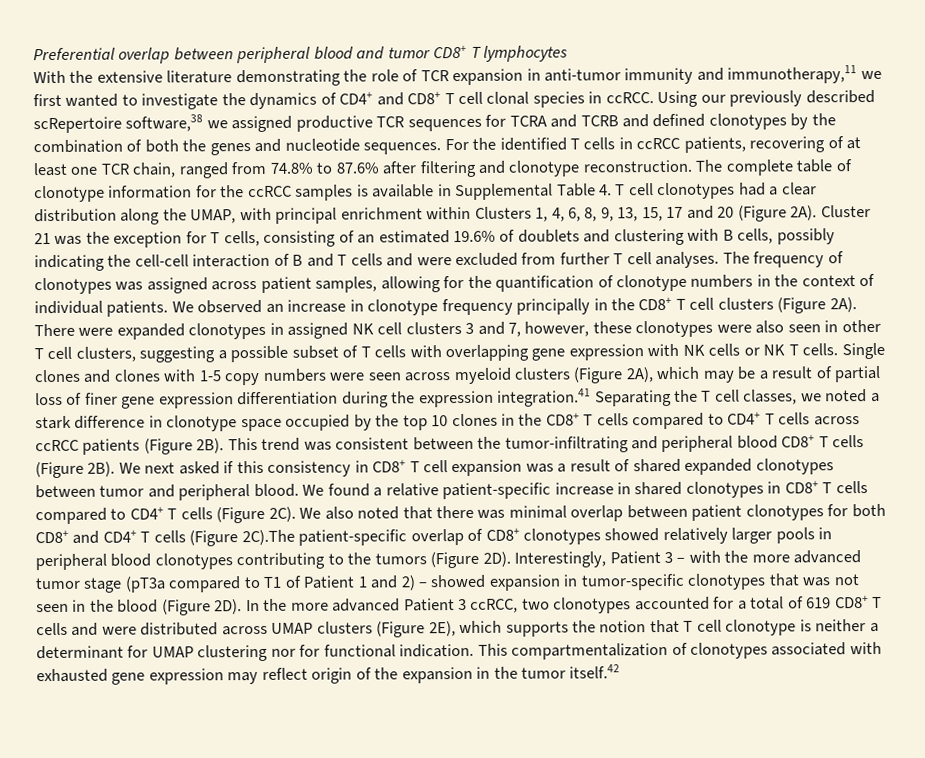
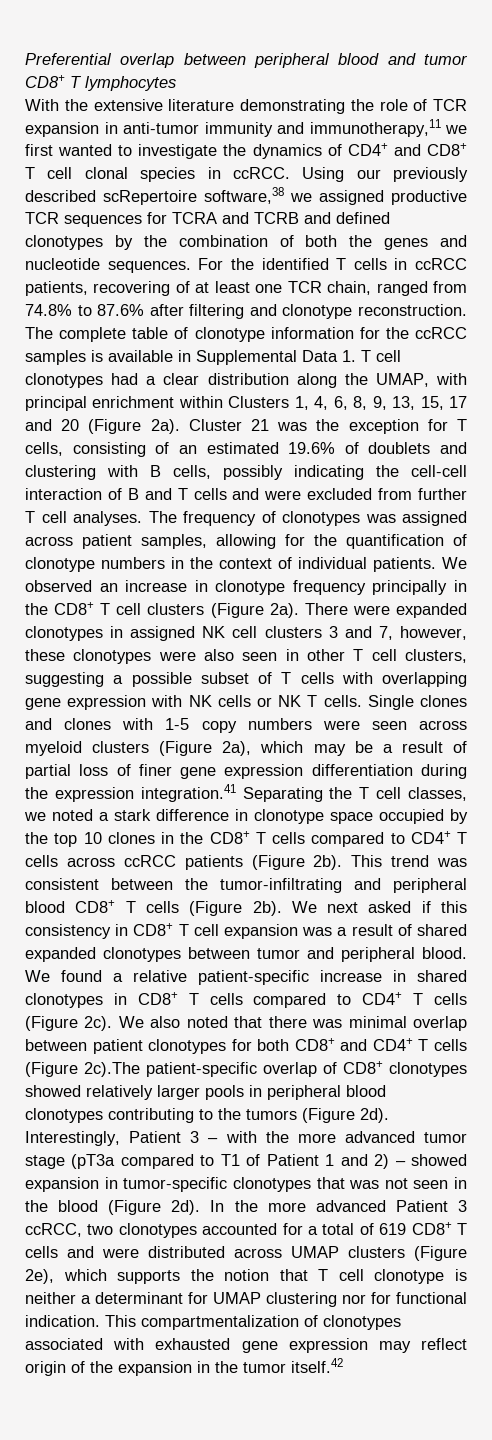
- The complete table of clonotype information for the ccRCC samples is available in Supplemental Table 4. T cell clonotypes had a clear distribution along the UMAP, with principal enrichment within Clusters 1, 4, 6, 8, 9, 13, 15, 17 and 20 (Figure 2A).
+ The complete table of clonotype information for the ccRCC samples is available in Supplemental Data 1. T cell clonotypes had a clear distribution along the UMAP, with principal enrichment within Clusters 1, 4, 6, 8, 9, 13, 15, 17 and 20 (Figure 2a).
- We observed an increase in clonotype frequency principally in the CD8+ T cell clusters (Figure 2A).
+ We observed an increase in clonotype frequency principally in the CD8+ T cell clusters (Figure 2a).
- Single clones and clones with 1-5 copy numbers were seen across myeloid clusters (Figure 2A), which may be a result of partial loss of finer gene expression differentiation during the expression integration.41 Separating the T cell classes, we noted a stark difference in clonotype space occupied by the top 10 clones in the CD8+ T cells compared to CD4+ T cells across ccRCC patients (Figure 2B).
+ Single clones and clones with 1-5 copy numbers were seen across myeloid clusters (Figure 2a), which may be a result of partial loss of finer gene expression differentiation during the expression integration.41 Separating the T cell classes, we noted a stark difference in clonotype space occupied by the top 10 clones in the CD8+ T cells compared to CD4+ T cells across ccRCC patients (Figure 2b).
- This trend was consistent between the tumor-infiltrating and peripheral blood CD8+ T cells (Figure 2B).
+ This trend was consistent between the tumor-infiltrating and peripheral blood CD8+ T cells (Figure 2b).
- We found a relative patient-specific increase in shared clonotypes in CD8+ T cells compared to CD4+ T cells (Figure 2C).
+ We found a relative patient-specific increase in shared clonotypes in CD8+ T cells compared to CD4+ T cells (Figure 2c).
- We also noted that there was minimal overlap between patient clonotypes for both CD8+ and CD4+ T cells (Figure 2C).The patient-specific overlap of CD8+ clonotypes showed relatively larger pools in peripheral blood clonotypes contributing to the tumors (Figure 2D).
+ We also noted that there was minimal overlap between patient clonotypes for both CD8+ and CD4+ T cells (Figure 2c).The patient-specific overlap of CD8+ clonotypes showed relatively larger pools in peripheral blood clonotypes contributing to the tumors (Figure 2d).
- Interestingly, Patient 3 – with the more advanced tumor stage (pT3a compared to T1 of Patient 1 and 2) – showed expansion in tumor-specific clonotypes that was not seen in the blood (Figure 2D).
+ Interestingly, Patient 3 – with the more advanced tumor stage (pT3a compared to T1 of Patient 1 and 2) – showed expansion in tumor-specific clonotypes that was not seen in the blood (Figure 2d).
- In the more advanced Patient 3 ccRCC, two clonotypes accounted for a total of 619 CD8+ T cells and were distributed across UMAP clusters (Figure 2E), which supports the notion that T cell clonotype is neither a determinant for UMAP clustering nor for functional indication.
+ In the more advanced Patient 3 ccRCC, two clonotypes accounted for a total of 619 CD8+ T cells and were distributed across UMAP clusters (Figure 2e), which supports the notion that T cell clonotype is neither a determinant for UMAP clustering nor for functional indication.

